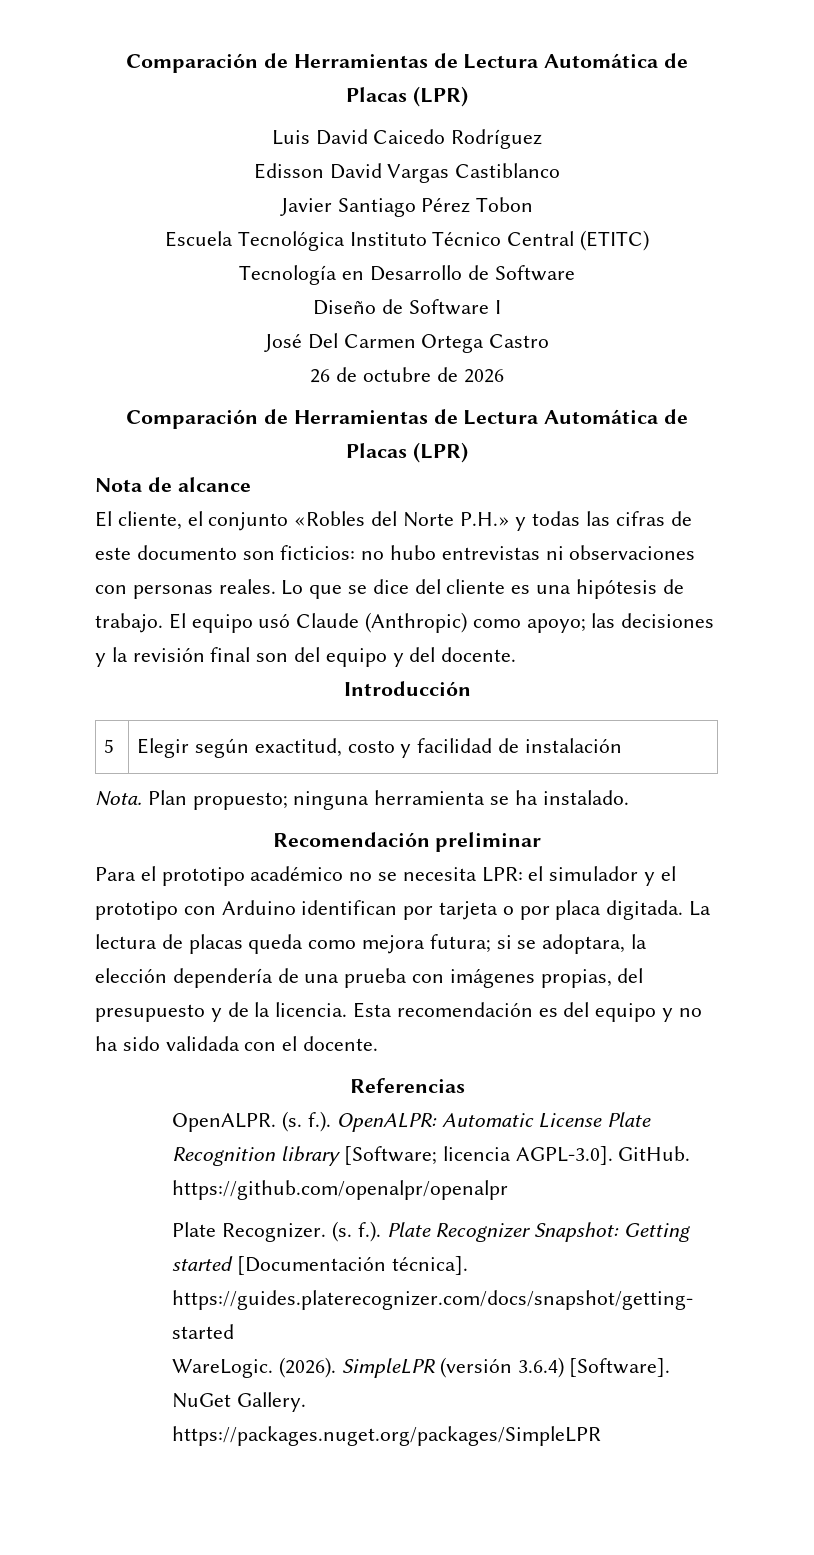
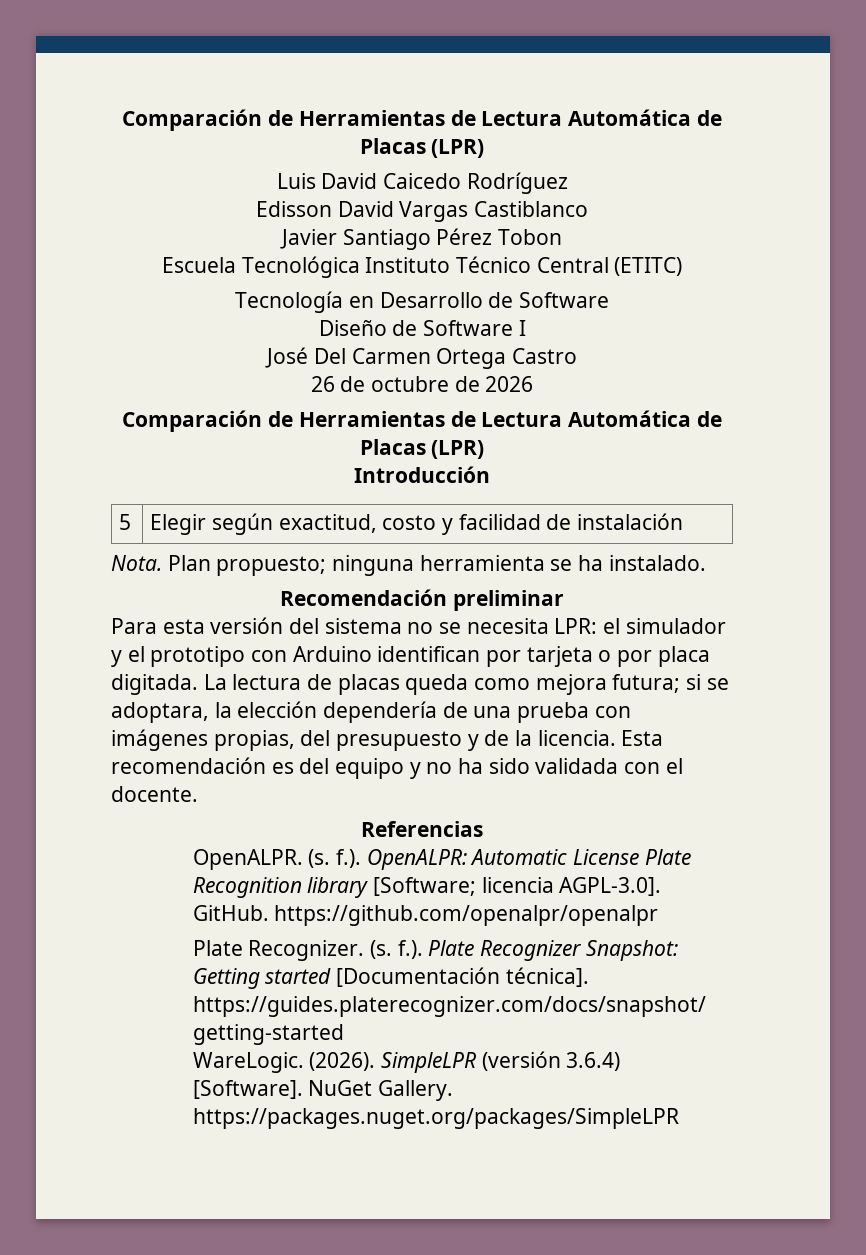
- Nota de alcance
- El cliente, el conjunto «Robles del Norte P.H.» y todas las cifras de este documento son ficticios: no hubo entrevistas ni observaciones con personas reales. Lo que se dice del cliente es una hipótesis de trabajo. El equipo usó Claude (Anthropic) como apoyo; las decisiones y la revisión final son del equipo y del docente.
- Para el prototipo académico no se necesita LPR: el simulador y el prototipo con Arduino identifican por tarjeta o por placa digitada.
+ Para esta versión del sistema no se necesita LPR: el simulador y el prototipo con Arduino identifican por tarjeta o por placa digitada.

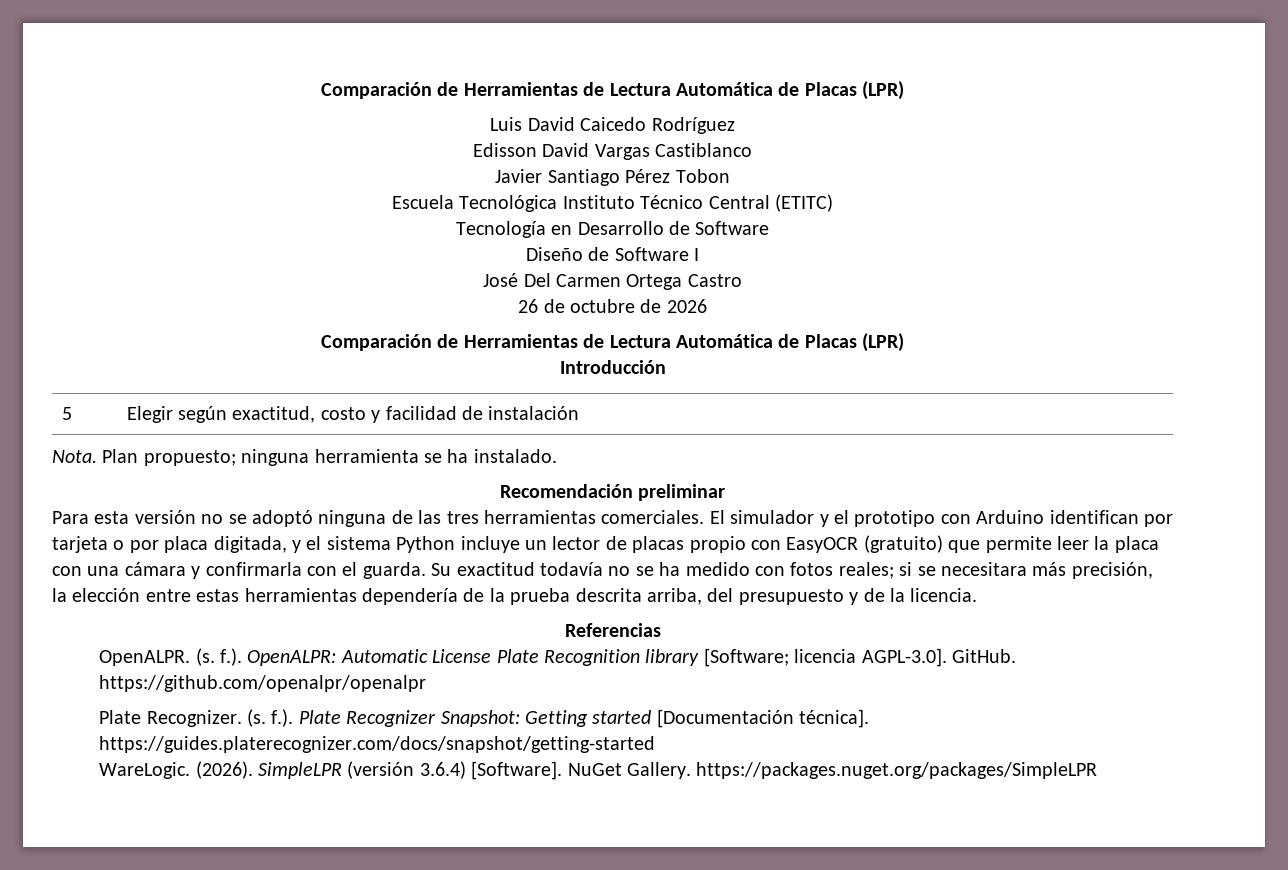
- Para esta versión del sistema no se necesita LPR: el simulador y el prototipo con Arduino identifican por tarjeta o por placa digitada. La lectura de placas queda como mejora futura; si se adoptara, la elección dependería de una prueba con imágenes propias, del presupuesto y de la licencia. Esta recomendación es del equipo y no ha sido validada con el docente.
+ Para esta versión no se adoptó ninguna de las tres herramientas comerciales. El simulador y el prototipo con Arduino identifican por tarjeta o por placa digitada, y el sistema Python incluye un lector de placas propio con EasyOCR (gratuito) que permite leer la placa con una cámara y confirmarla con el guarda. Su exactitud todavía no se ha medido con fotos reales; si se necesitara más precisión, la elección entre estas herramientas dependería de la prueba descrita arriba, del presupuesto y de la licencia.

